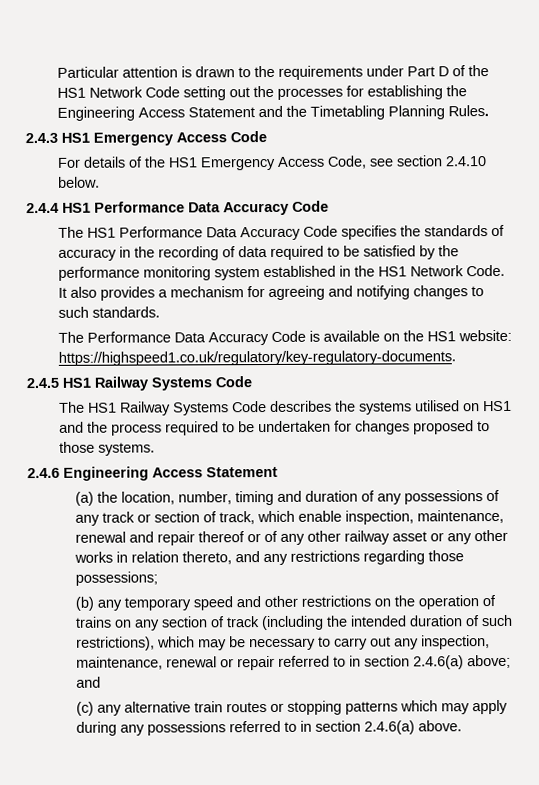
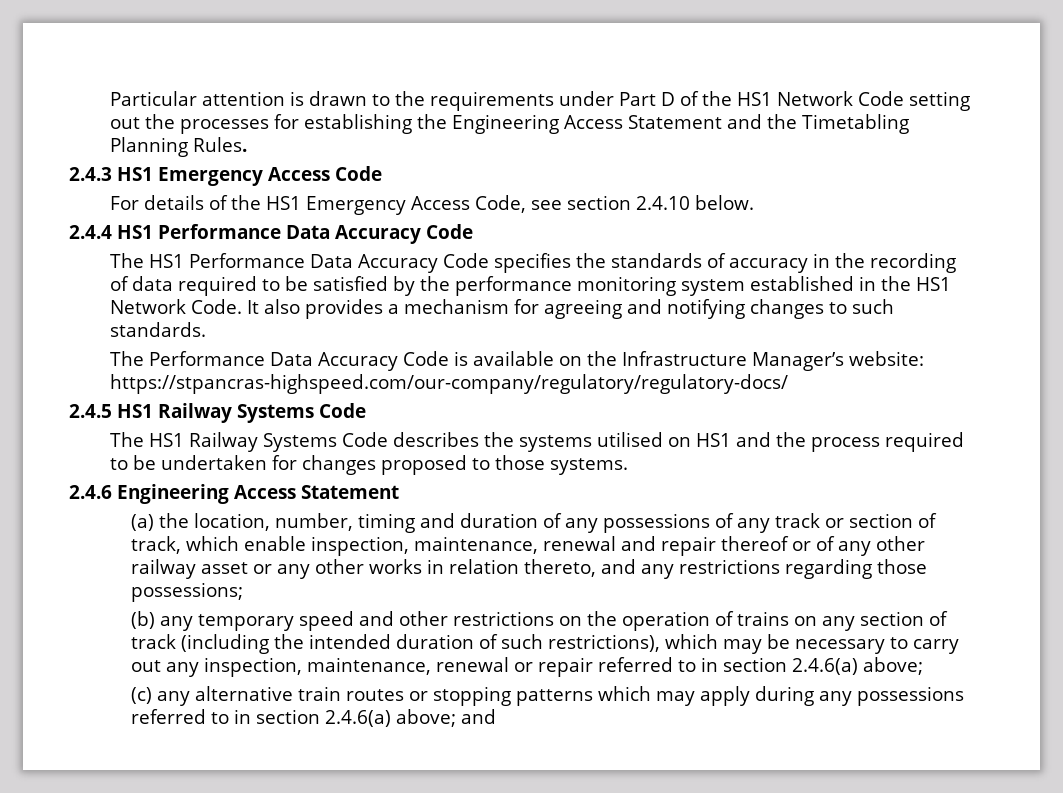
- The Performance Data Accuracy Code is available on the HS1 website: https://highspeed1.co.uk/regulatory/key-regulatory-documents.
+ The Performance Data Accuracy Code is available on the Infrastructure Manager’s website: https://stpancras-highspeed.com/our-company/regulatory/regulatory-docs/
- (b) any temporary speed and other restrictions on the operation of trains on any section of track (including the intended duration of such restrictions), which may be necessary to carry out any inspection, maintenance, renewal or repair referred to in section 2.4.6(a) above; and
+ (b) any temporary speed and other restrictions on the operation of trains on any section of track (including the intended duration of such restrictions), which may be necessary to carry out any inspection, maintenance, renewal or repair referred to in section 2.4.6(a) above;
- (c) any alternative train routes or stopping patterns which may apply during any possessions referred to in section 2.4.6(a) above.
+ (c) any alternative train routes or stopping patterns which may apply during any possessions referred to in section 2.4.6(a) above; and

